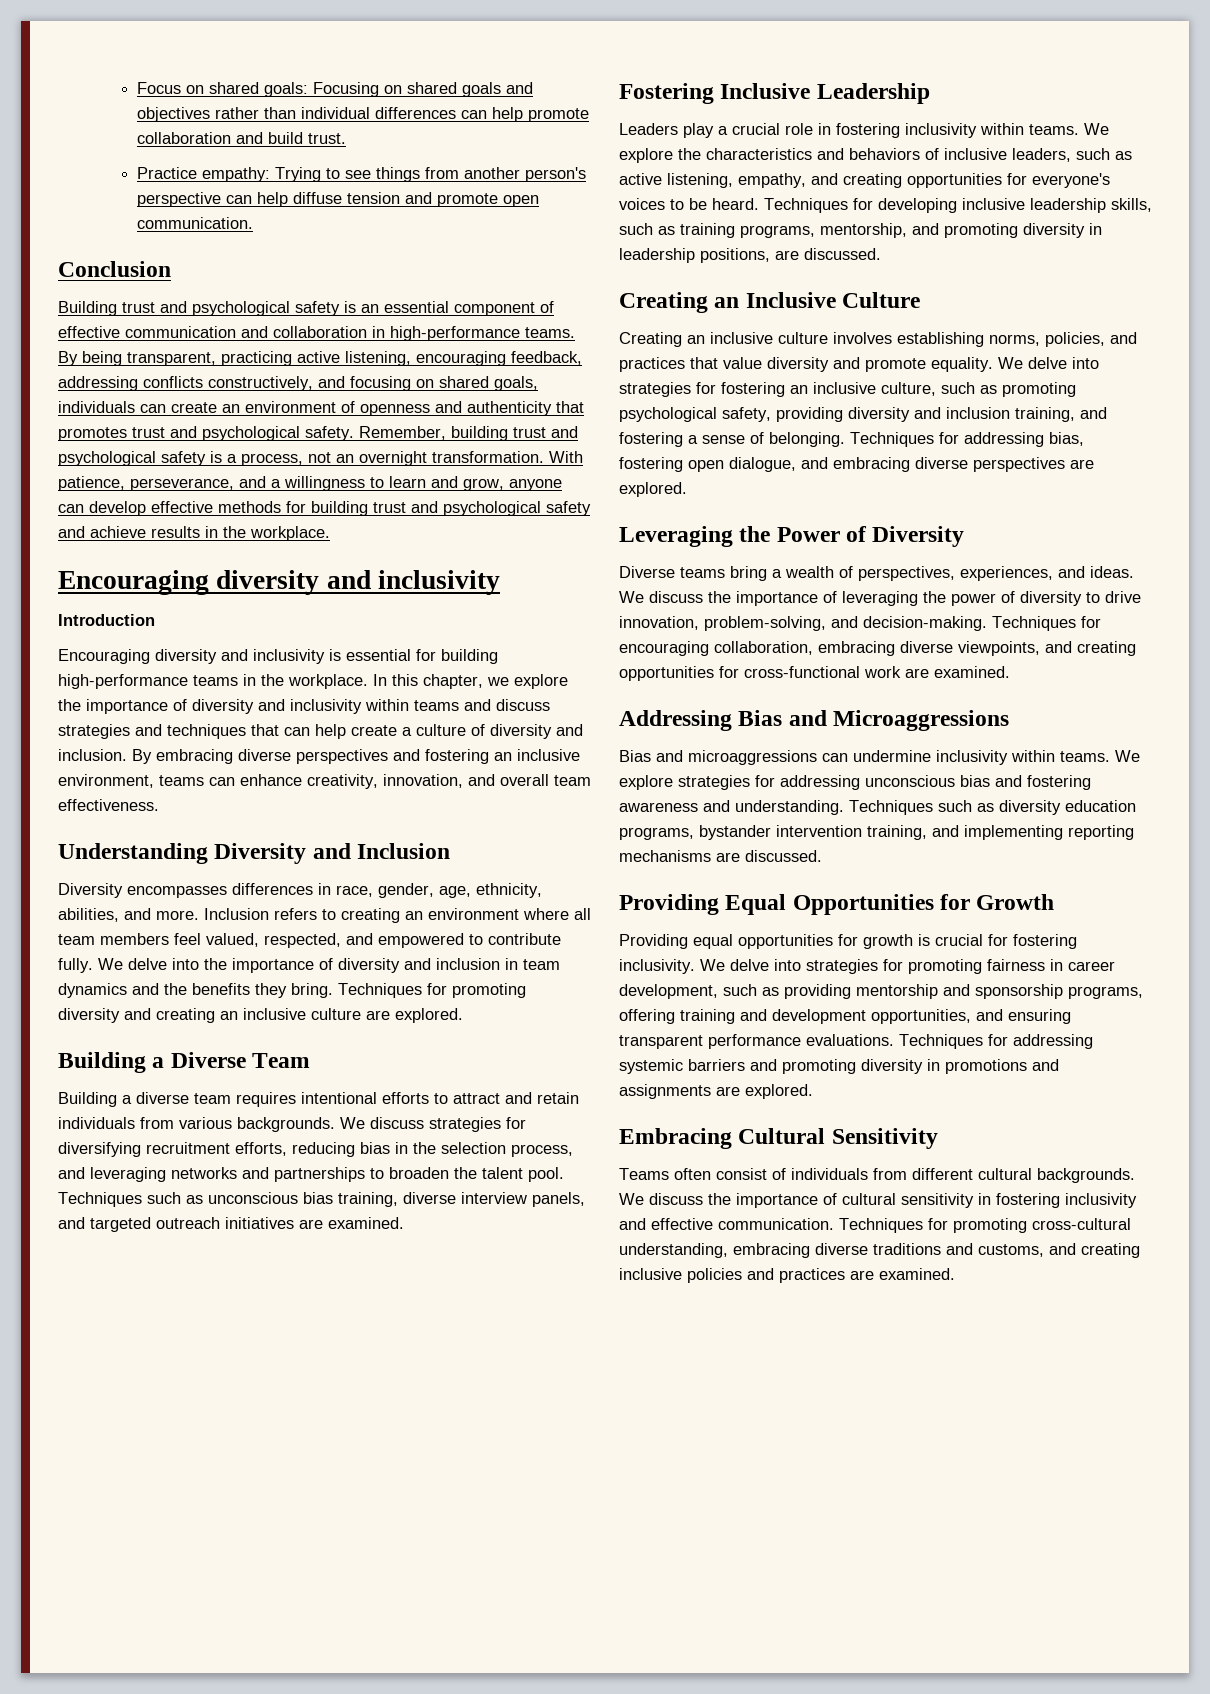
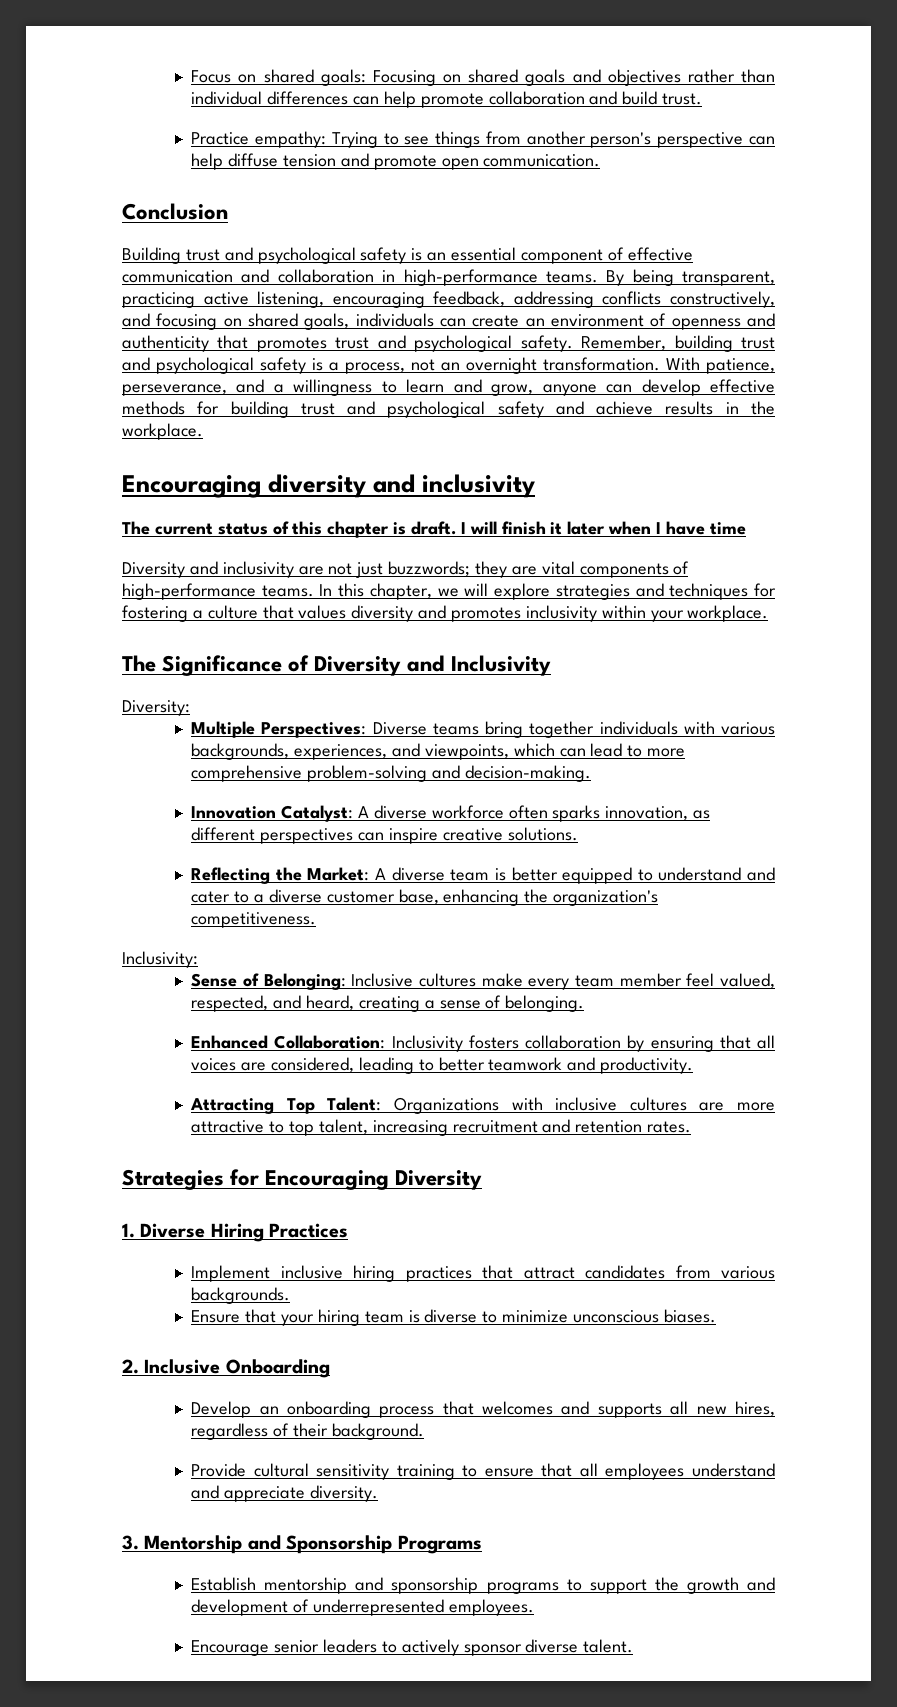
- Introduction
- Encouraging diversity and inclusivity is essential for building high-performance teams in the workplace. In this chapter, we explore the importance of diversity and inclusivity within teams and discuss strategies and techniques that can help create a culture of diversity and inclusion. By embracing diverse perspectives and fostering an inclusive environment, teams can enhance creativity, innovation, and overall team effectiveness.
- Understanding Diversity and Inclusion
- Diversity encompasses differences in race, gender, age, ethnicity, abilities, and more. Inclusion refers to creating an environment where all team members feel valued, respected, and empowered to contribute fully. We delve into the importance of diversity and inclusion in team dynamics and the benefits they bring. Techniques for promoting diversity and creating an inclusive culture are explored.
- Building a Diverse Team
- Building a diverse team requires intentional efforts to attract and retain individuals from various backgrounds. We discuss strategies for diversifying recruitment efforts, reducing bias in the selection process, and leveraging networks and partnerships to broaden the talent pool. Techniques such as unconscious bias training, diverse interview panels, and targeted outreach initiatives are examined.
- Fostering Inclusive Leadership
- Leaders play a crucial role in fostering inclusivity within teams. We explore the characteristics and behaviors of inclusive leaders, such as active listening, empathy, and creating opportunities for everyone's voices to be heard. Techniques for developing inclusive leadership skills, such as training programs, mentorship, and promoting diversity in leadership positions, are discussed.
- Creating an Inclusive Culture
- Creating an inclusive culture involves establishing norms, policies, and practices that value diversity and promote equality. We delve into strategies for fostering an inclusive culture, such as promoting psychological safety, providing diversity and inclusion training, and fostering a sense of belonging. Techniques for addressing bias, fostering open dialogue, and embracing diverse perspectives are explored.
- Leveraging the Power of Diversity
- Diverse teams bring a wealth of perspectives, experiences, and ideas. We discuss the importance of leveraging the power of diversity to drive innovation, problem-solving, and decision-making. Techniques for encouraging collaboration, embracing diverse viewpoints, and creating opportunities for cross-functional work are examined.
- Addressing Bias and Microaggressions
- Bias and microaggressions can undermine inclusivity within teams. We explore strategies for addressing unconscious bias and fostering awareness and understanding. Techniques such as diversity education programs, bystander intervention training, and implementing reporting mechanisms are discussed.
- Providing Equal Opportunities for Growth
- Providing equal opportunities for growth is crucial for fostering inclusivity. We delve into strategies for promoting fairness in career development, such as providing mentorship and sponsorship programs, offering training and development opportunities, and ensuring transparent performance evaluations. Techniques for addressing systemic barriers and promoting diversity in promotions and assignments are explored.
- Embracing Cultural Sensitivity
- Teams often consist of individuals from different cultural backgrounds. We discuss the importance of cultural sensitivity in fostering inclusivity and effective communication. Techniques for promoting cross-cultural understanding, embracing diverse traditions and customs, and creating inclusive policies and practices are examined.
+ The current status of this chapter is draft. I will finish it later when I have time
+ Diversity and inclusivity are not just buzzwords; they are vital components of high-performance teams. In this chapter, we will explore strategies and techniques for fostering a culture that values diversity and promotes inclusivity within your workplace.
+ The Significance of Diversity and Inclusivity
+ Diversity:
+ Multiple Perspectives: Diverse teams bring together individuals with various backgrounds, experiences, and viewpoints, which can lead to more comprehensive problem-solving and decision-making.
+ Innovation Catalyst: A diverse workforce often sparks innovation, as different perspectives can inspire creative solutions.
+ Reflecting the Market: A diverse team is better equipped to understand and cater to a diverse customer base, enhancing the organization's competitiveness.
+ Inclusivity:
+ Sense of Belonging: Inclusive cultures make every team member feel valued, respected, and heard, creating a sense of belonging.
+ Enhanced Collaboration: Inclusivity fosters collaboration by ensuring that all voices are considered, leading to better teamwork and productivity.
+ Attracting Top Talent: Organizations with inclusive cultures are more attractive to top talent, increasing recruitment and retention rates.
+ Strategies for Encouraging Diversity
+ 1. Diverse Hiring Practices
+ Implement inclusive hiring practices that attract candidates from various backgrounds.
+ Ensure that your hiring team is diverse to minimize unconscious biases.
+ 2. Inclusive Onboarding
+ Develop an onboarding process that welcomes and supports all new hires, regardless of their background.
+ Provide cultural sensitivity training to ensure that all employees understand and appreciate diversity.
+ 3. Mentorship and Sponsorship Programs
+ Establish mentorship and sponsorship programs to support the growth and development of underrepresented employees.
+ Encourage senior leaders to actively sponsor diverse talent.

